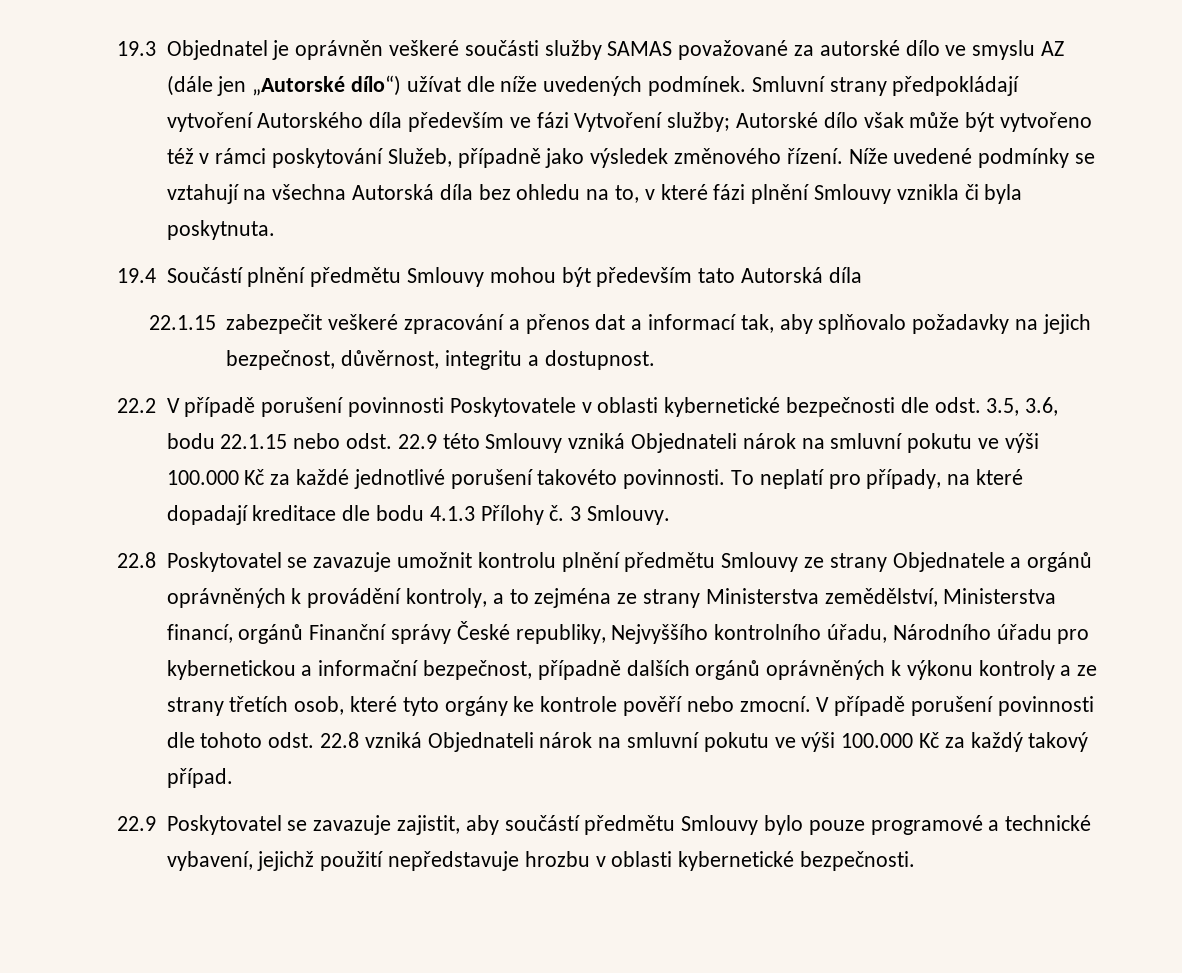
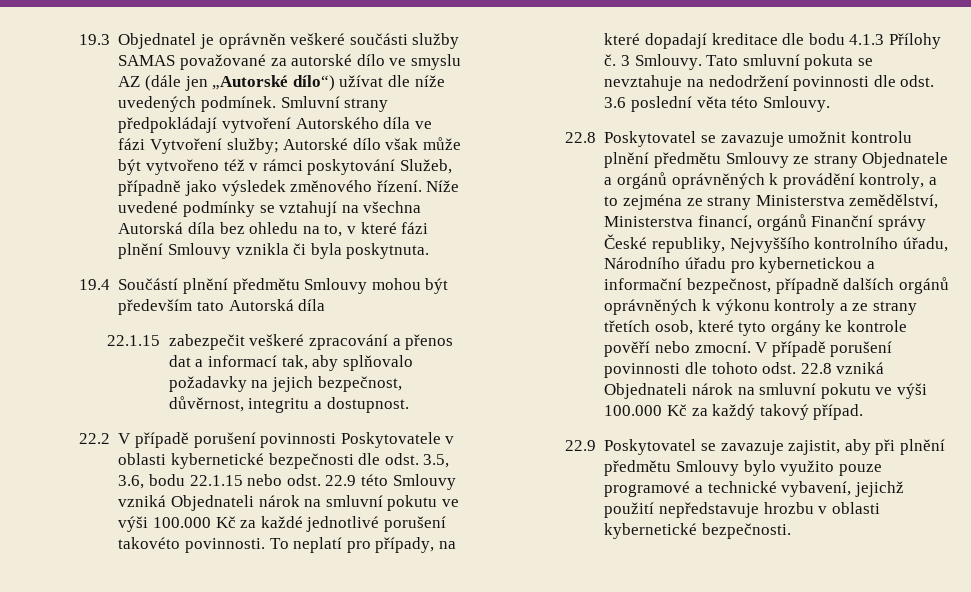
- Smluvní strany předpokládají vytvoření Autorského díla především ve fázi Vytvoření služby; Autorské dílo však může být vytvořeno též v rámci poskytování Služeb, případně jako výsledek změnového řízení.
+ Smluvní strany předpokládají vytvoření Autorského díla ve fázi Vytvoření služby; Autorské dílo však může být vytvořeno též v rámci poskytování Služeb, případně jako výsledek změnového řízení.
+ Tato smluvní pokuta se nevztahuje na nedodržení povinnosti dle odst. 3.6 poslední věta této Smlouvy.
- 22.9 Poskytovatel se zavazuje zajistit, aby součástí předmětu Smlouvy bylo pouze programové a technické vybavení, jejichž použití nepředstavuje hrozbu v oblasti kybernetické bezpečnosti.
+ 22.9 Poskytovatel se zavazuje zajistit, aby při plnění předmětu Smlouvy bylo využito pouze programové a technické vybavení, jejichž použití nepředstavuje hrozbu v oblasti kybernetické bezpečnosti.

